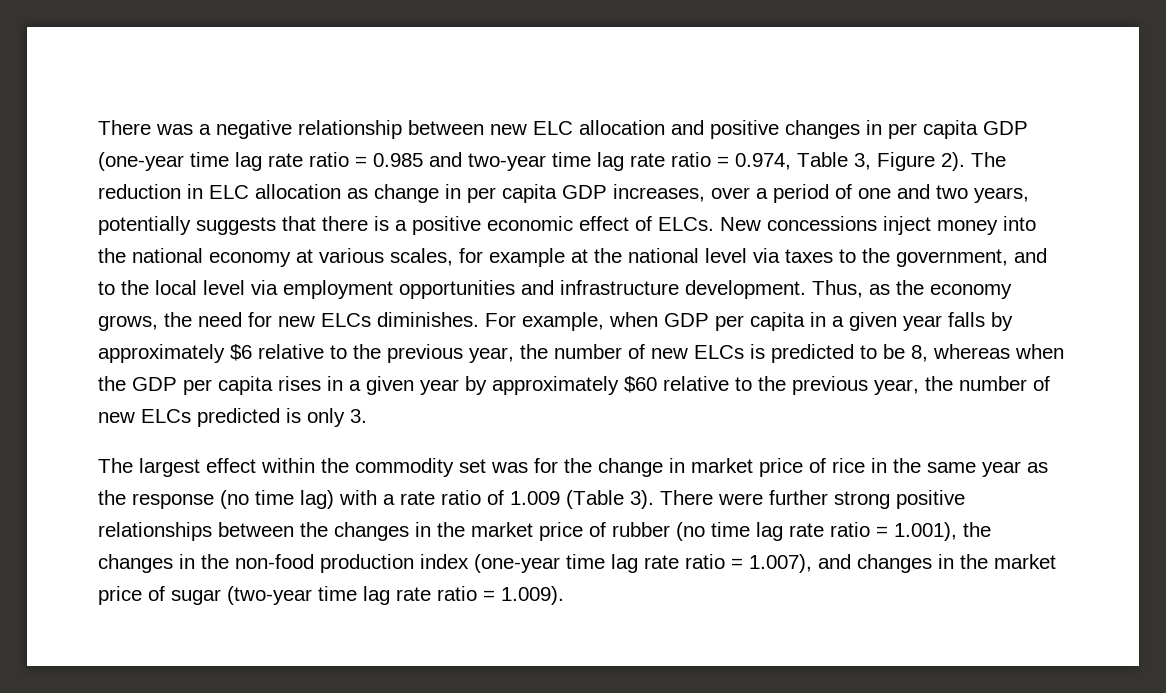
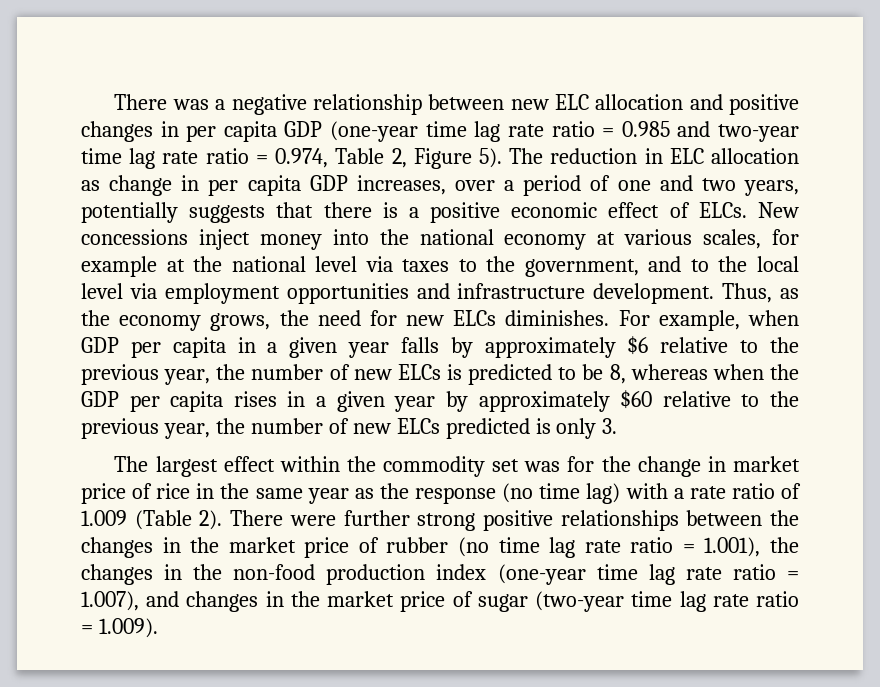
- There was a negative relationship between new ELC allocation and positive changes in per capita GDP (one-year time lag rate ratio = 0.985 and two-year time lag rate ratio = 0.974, Table 3, Figure 2).
+ There was a negative relationship between new ELC allocation and positive changes in per capita GDP (one-year time lag rate ratio = 0.985 and two-year time lag rate ratio = 0.974, Table 2, Figure 5).
- The largest effect within the commodity set was for the change in market price of rice in the same year as the response (no time lag) with a rate ratio of 1.009 (Table 3).
+ The largest effect within the commodity set was for the change in market price of rice in the same year as the response (no time lag) with a rate ratio of 1.009 (Table 2).

